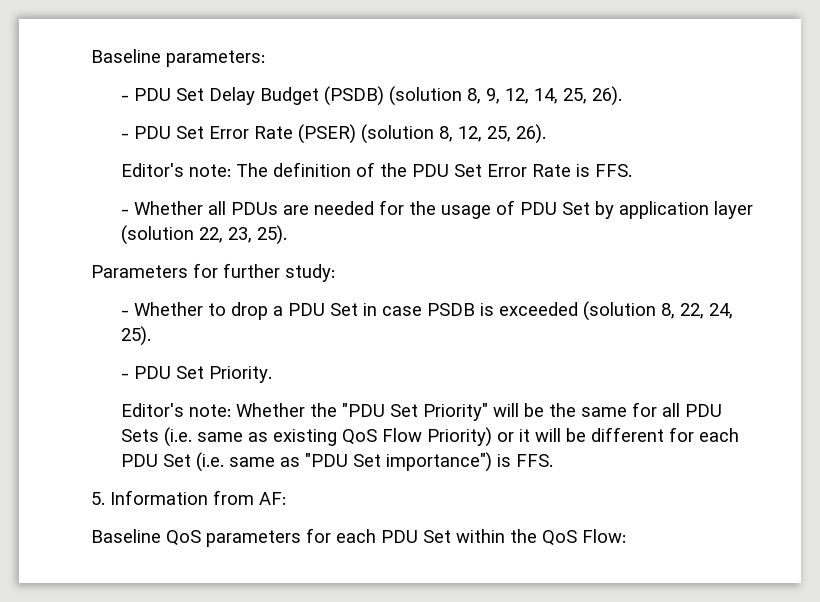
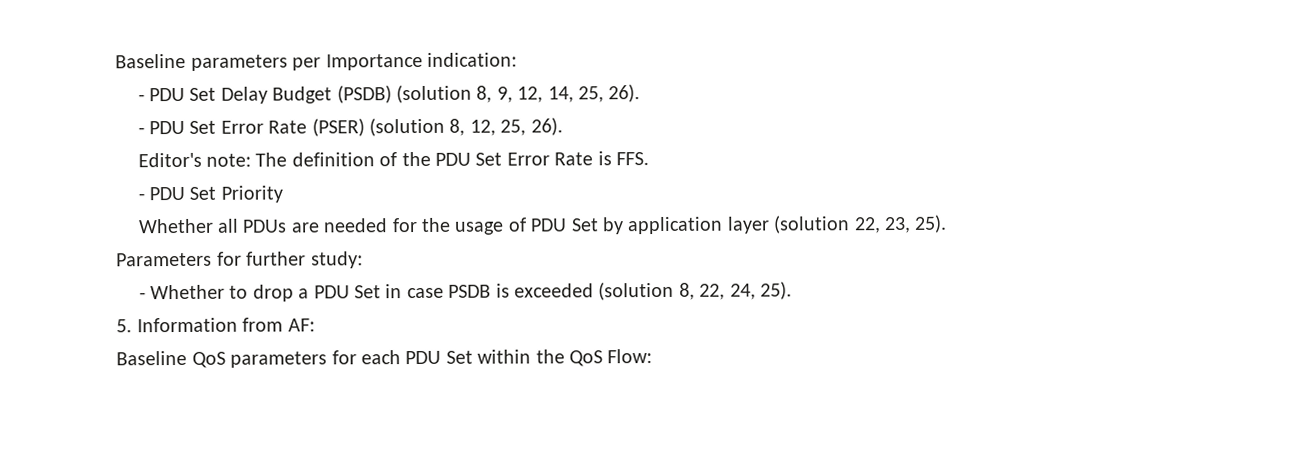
- Baseline parameters:
+ Baseline parameters per Importance indication:
- - Whether all PDUs are needed for the usage of PDU Set by application layer (solution 22, 23, 25).
+ - PDU Set Priority
+ Whether all PDUs are needed for the usage of PDU Set by application layer (solution 22, 23, 25).
- - PDU Set Priority.
- Editor's note: Whether the "PDU Set Priority" will be the same for all PDU Sets (i.e. same as existing QoS Flow Priority) or it will be different for each PDU Set (i.e. same as "PDU Set importance") is FFS.

